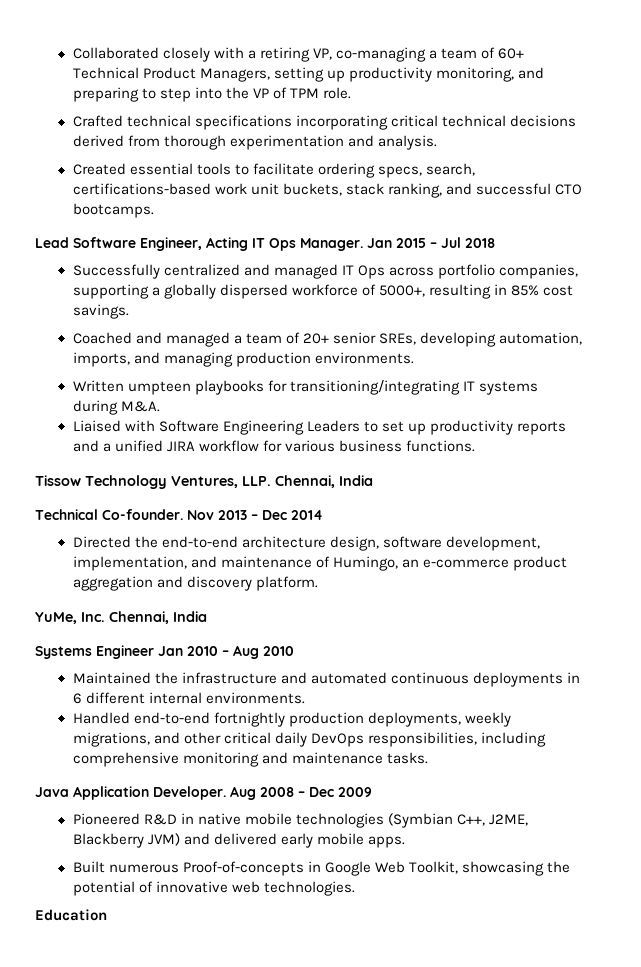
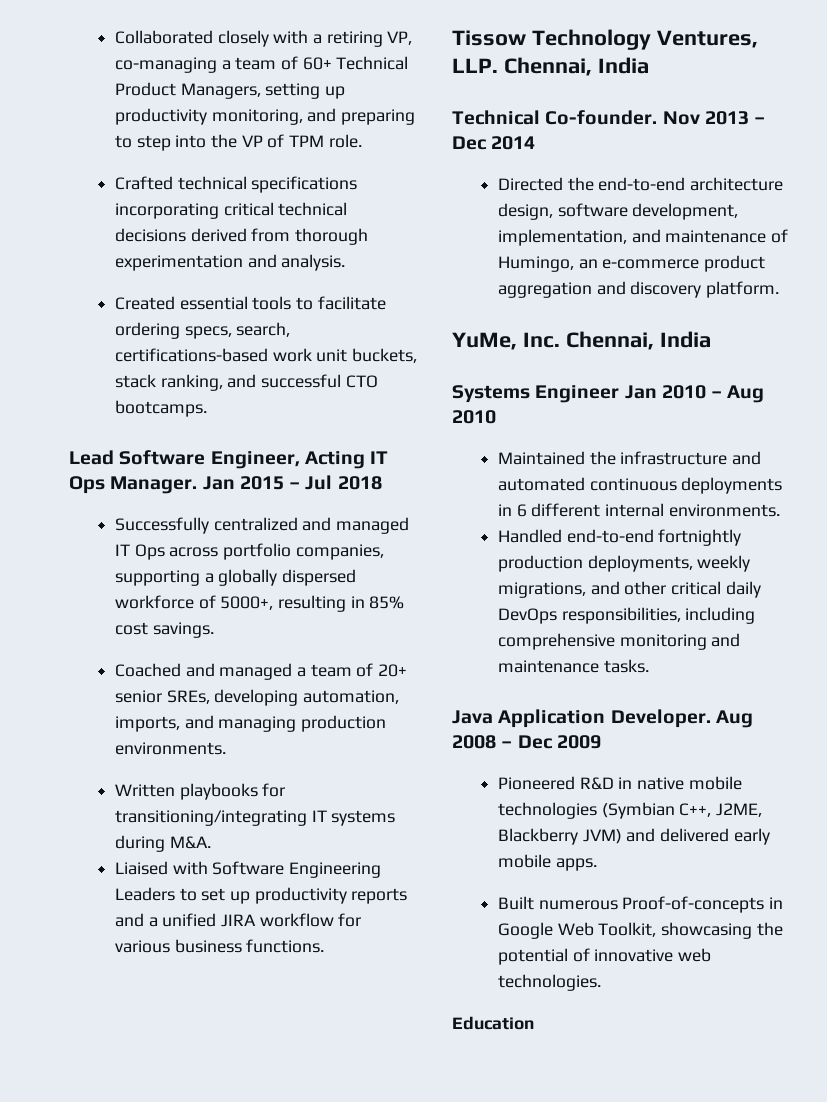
- Written umpteen playbooks for transitioning/integrating IT systems during M&A.
+ Written playbooks for transitioning/integrating IT systems during M&A.

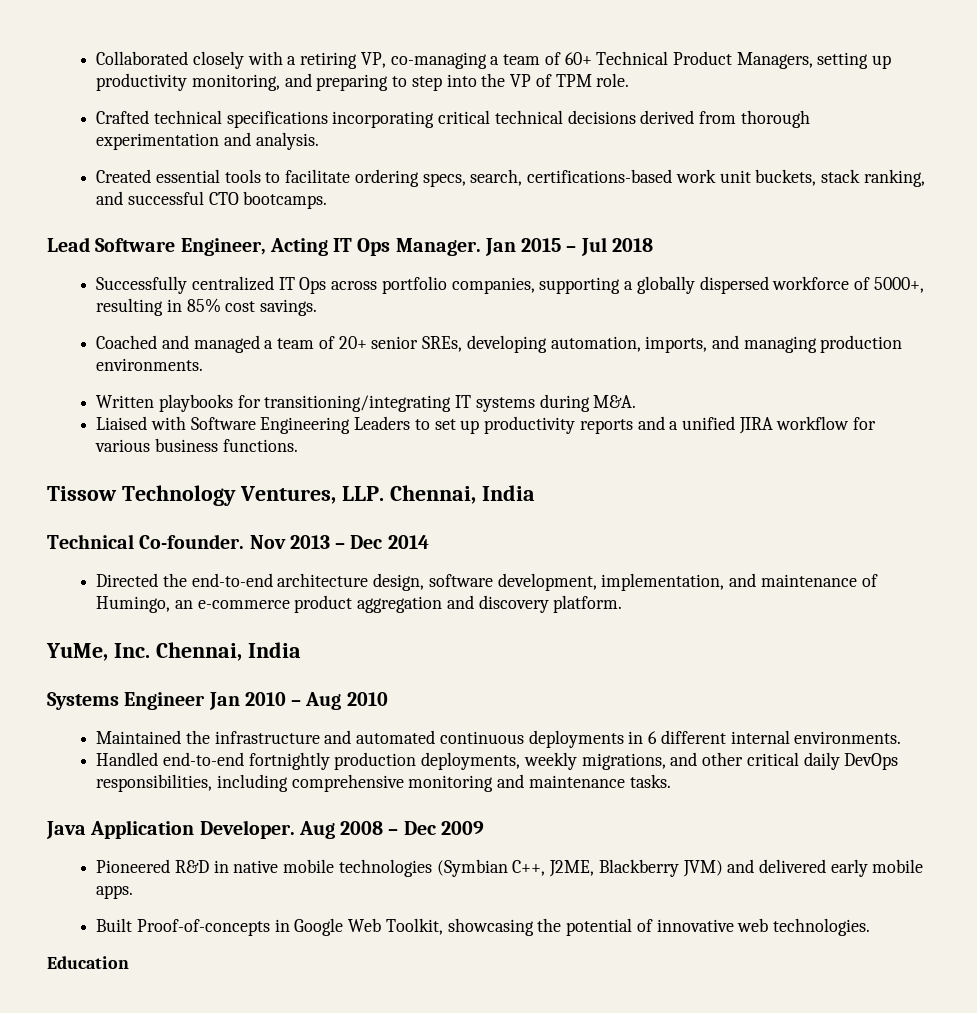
- Successfully centralized and managed IT Ops across portfolio companies, supporting a globally dispersed workforce of 5000+, resulting in 85% cost savings.
+ Successfully centralized IT Ops across portfolio companies, supporting a globally dispersed workforce of 5000+, resulting in 85% cost savings.
- Built numerous Proof-of-concepts in Google Web Toolkit, showcasing the potential of innovative web technologies.
+ Built Proof-of-concepts in Google Web Toolkit, showcasing the potential of innovative web technologies.

